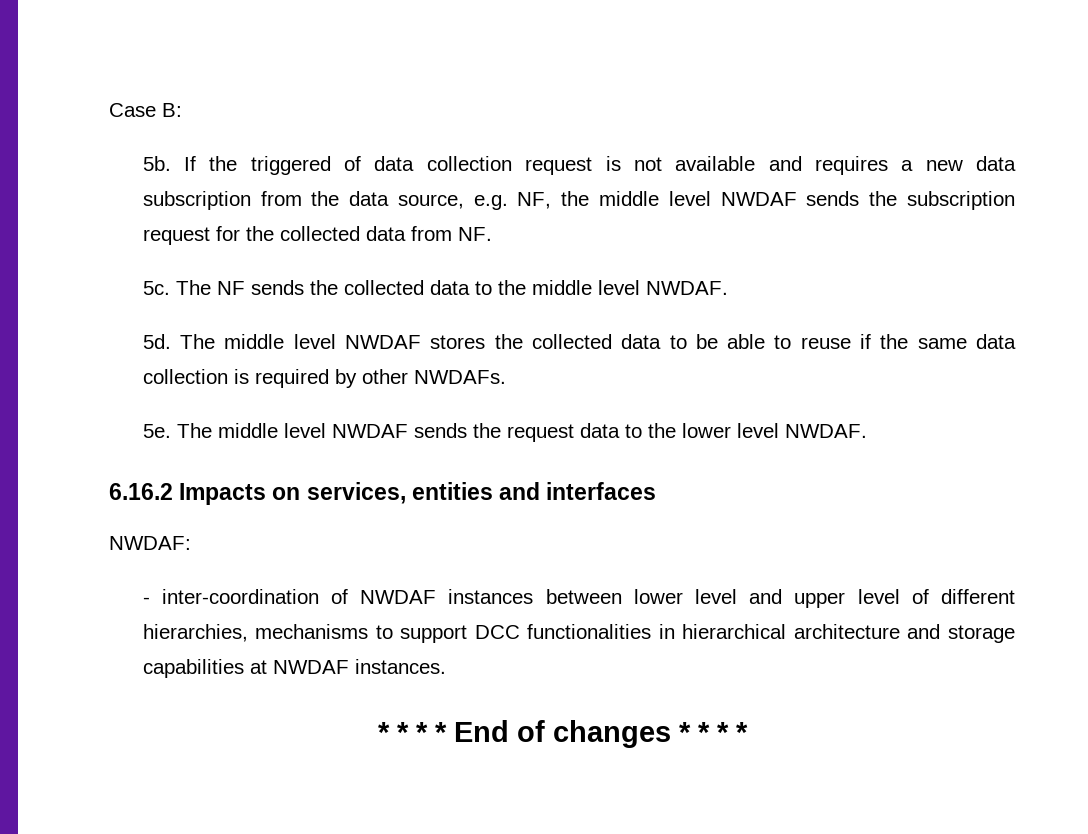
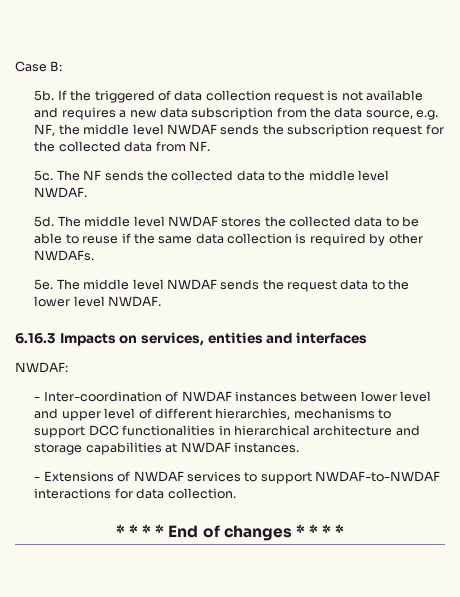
- 6.16.2 Impacts on services, entities and interfaces
+ 6.16.3 Impacts on services, entities and interfaces
- - inter-coordination of NWDAF instances between lower level and upper level of different hierarchies, mechanisms to support DCC functionalities in hierarchical architecture and storage capabilities at NWDAF instances.
+ - Inter-coordination of NWDAF instances between lower level and upper level of different hierarchies, mechanisms to support DCC functionalities in hierarchical architecture and storage capabilities at NWDAF instances.
+ - Extensions of NWDAF services to support NWDAF-to-NWDAF interactions for data collection.

